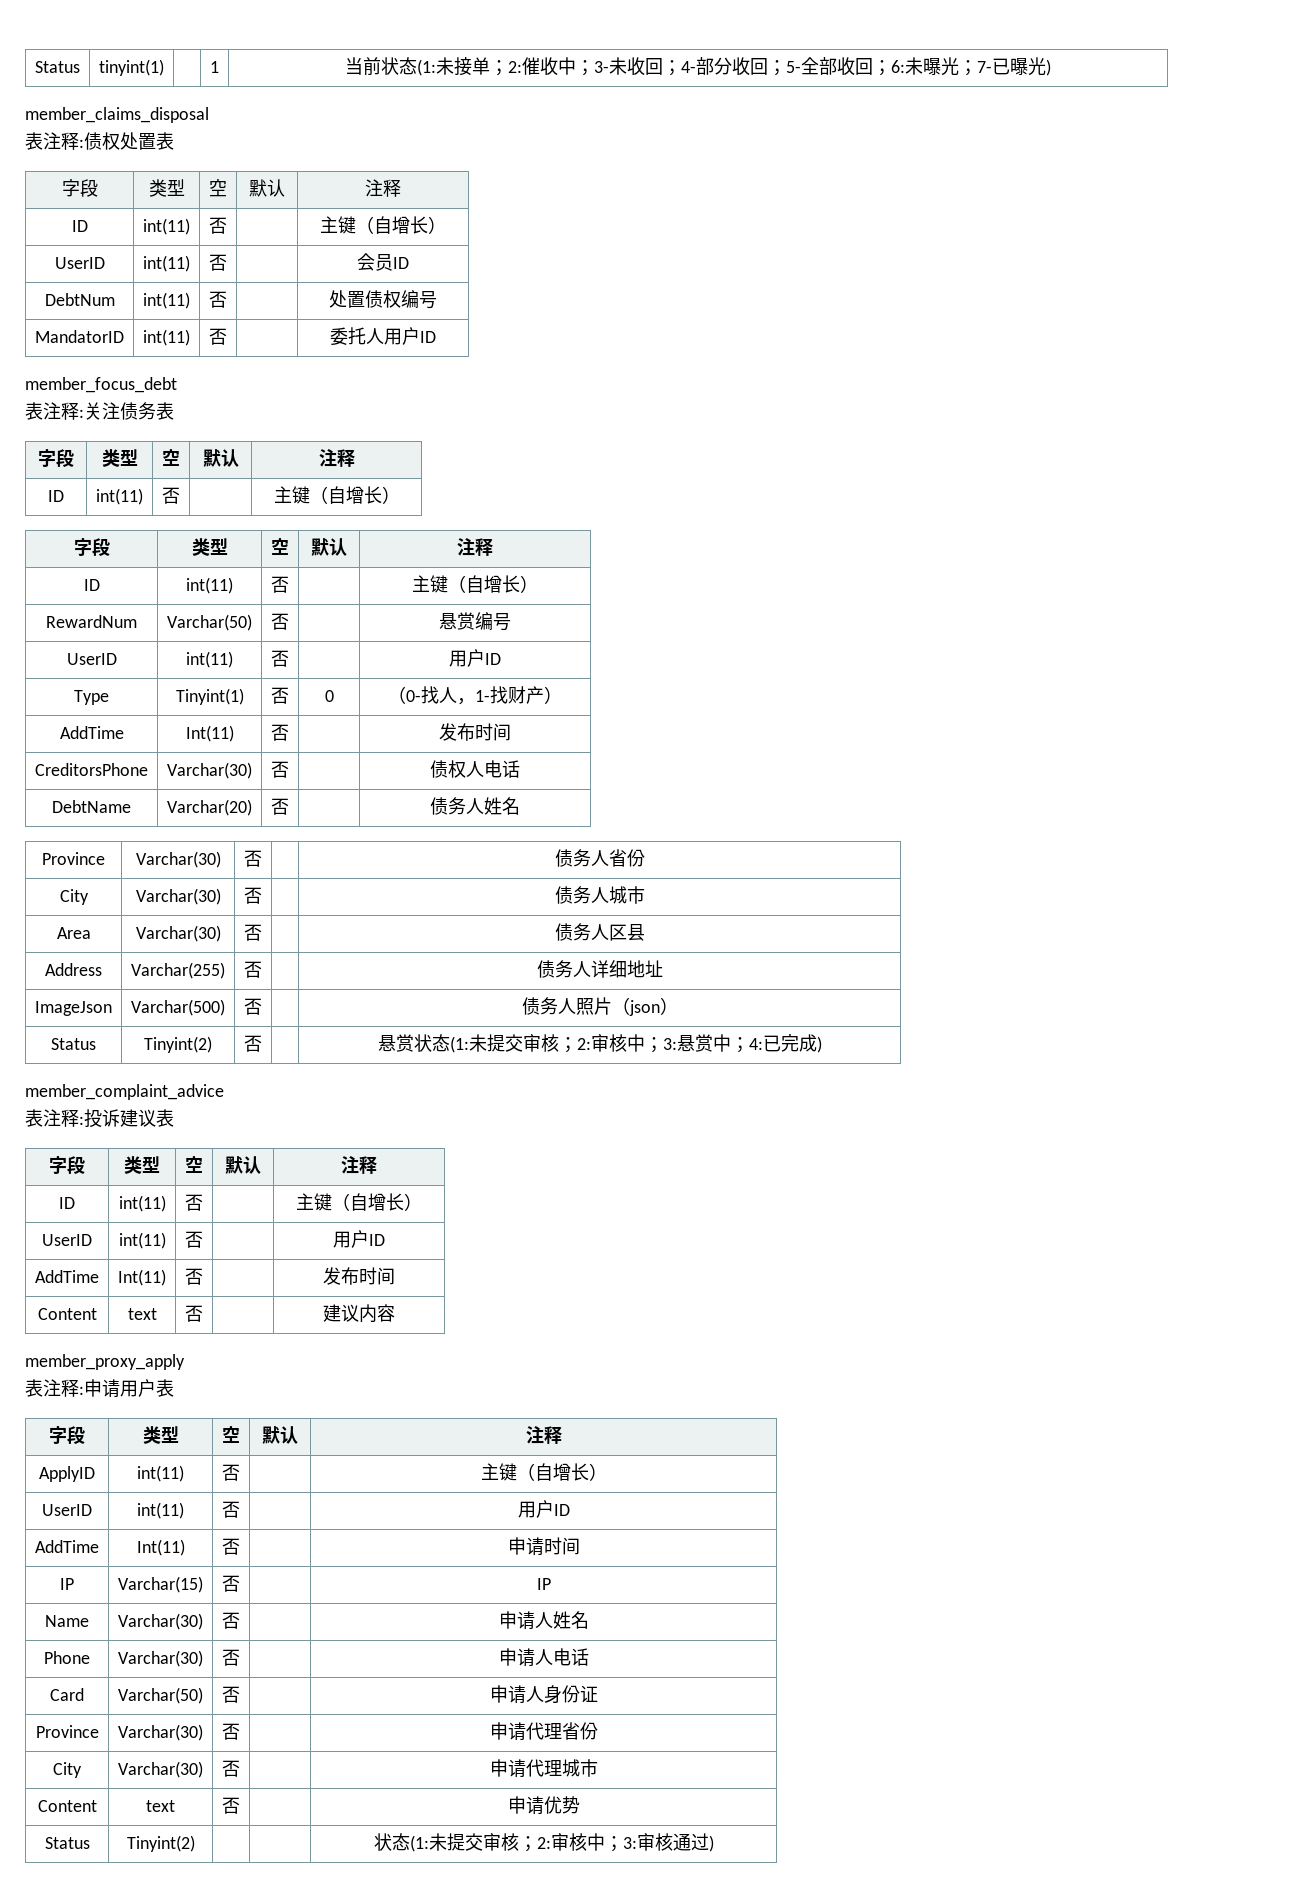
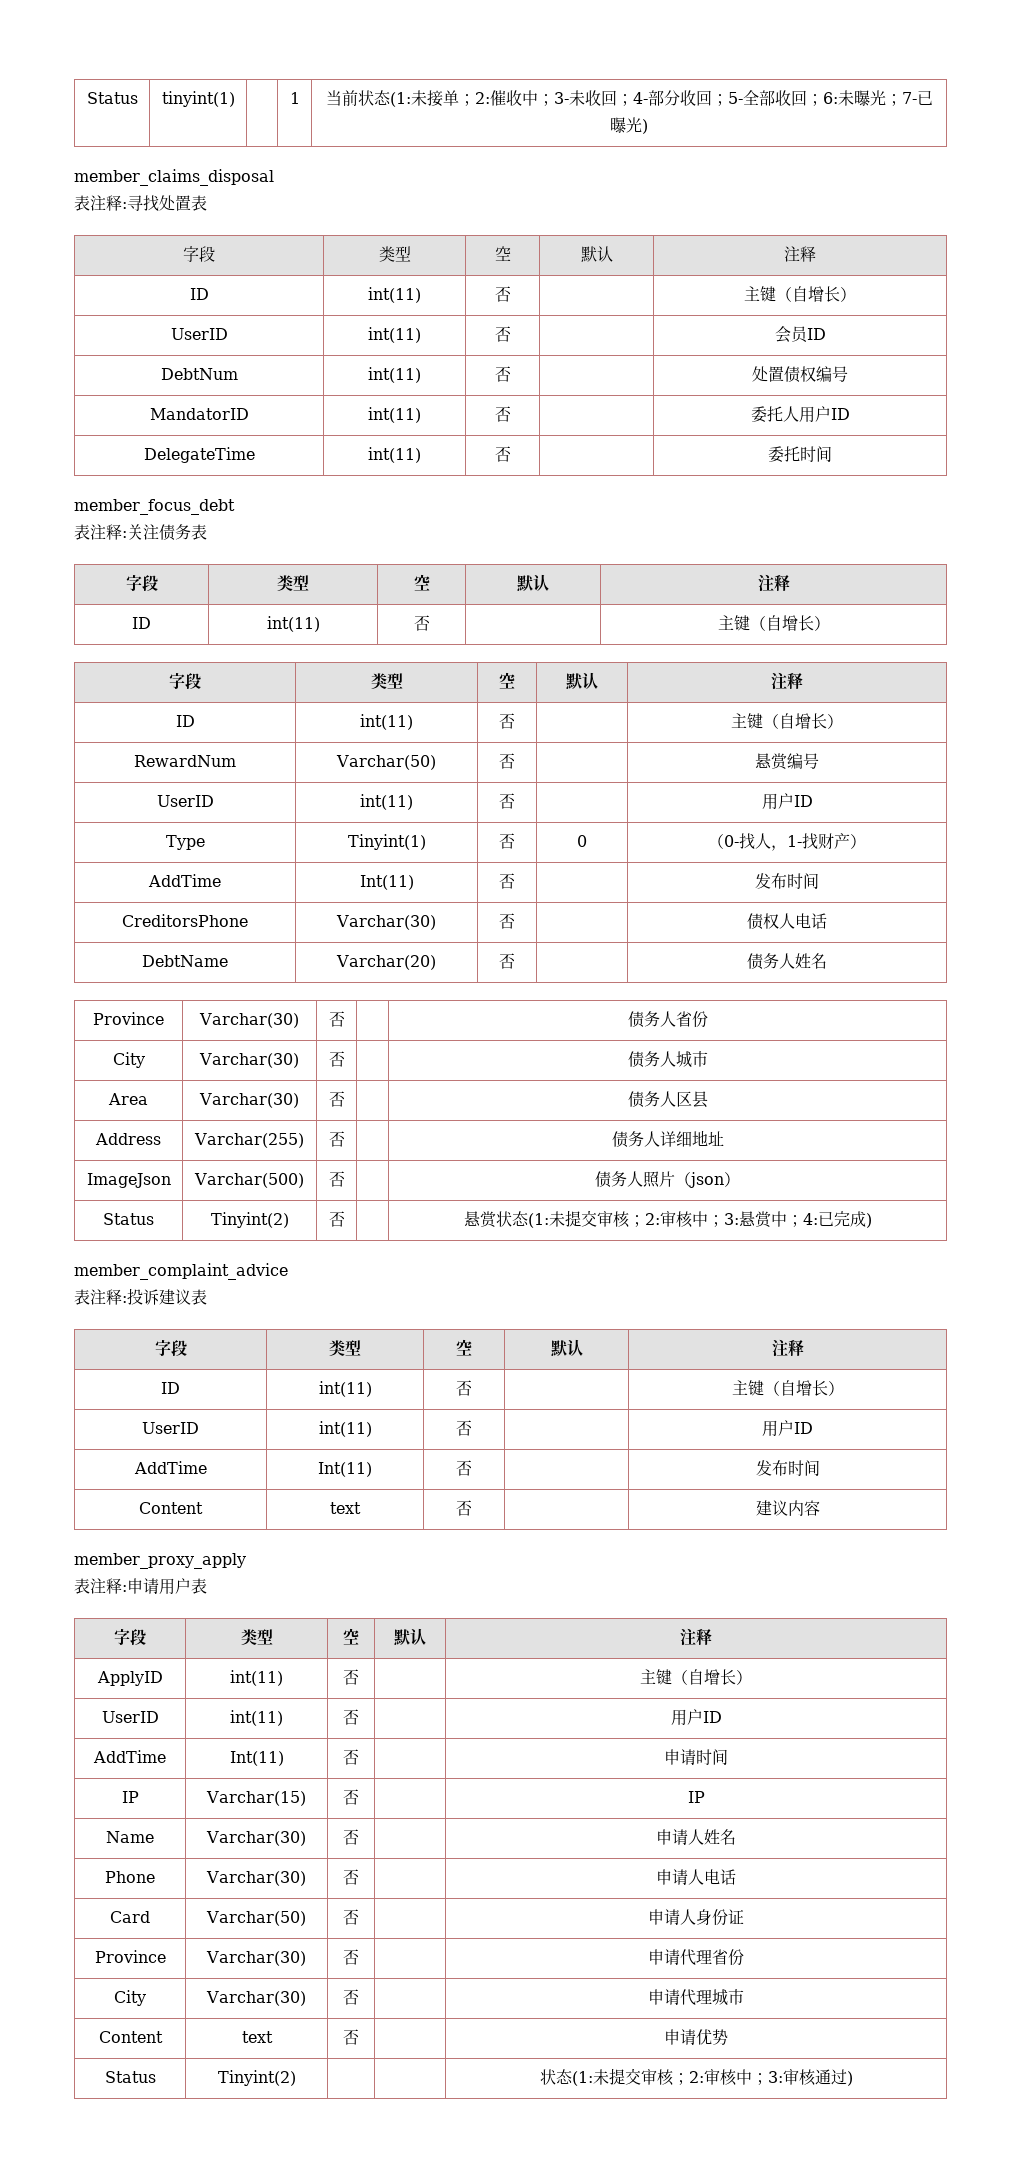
- 表注释:债权处置表
+ 表注释:寻找处置表
+ DelegateTime | int(11) | 否 | | 委托时间

